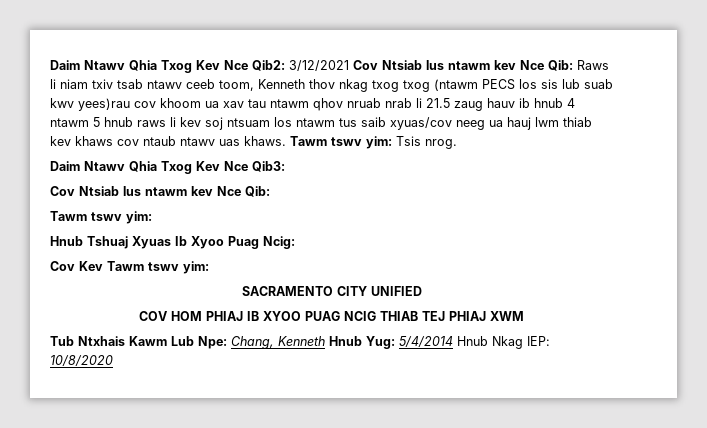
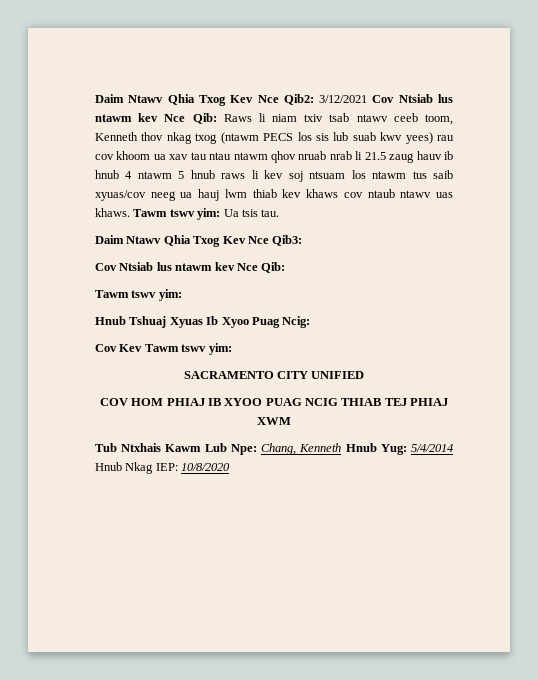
- Raws li niam txiv tsab ntawv ceeb toom, Kenneth thov nkag txog txog (ntawm PECS los sis lub suab kwv yees)rau cov khoom ua xav tau ntawm qhov nruab nrab li 21.5 zaug hauv ib hnub 4 ntawm 5 hnub raws li kev soj ntsuam los ntawm tus saib xyuas/cov neeg ua hauj lwm thiab kev khaws cov ntaub ntawv uas khaws.
+ Raws li niam txiv tsab ntawv ceeb toom, Kenneth thov nkag txog (ntawm PECS los sis lub suab kwv yees) rau cov khoom ua xav tau ntau ntawm qhov nruab nrab li 21.5 zaug hauv ib hnub 4 ntawm 5 hnub raws li kev soj ntsuam los ntawm tus saib xyuas/cov neeg ua hauj lwm thiab kev khaws cov ntaub ntawv uas khaws.
- Tawm tswv yim: Tsis nrog.
+ Tawm tswv yim: Ua tsis tau.

